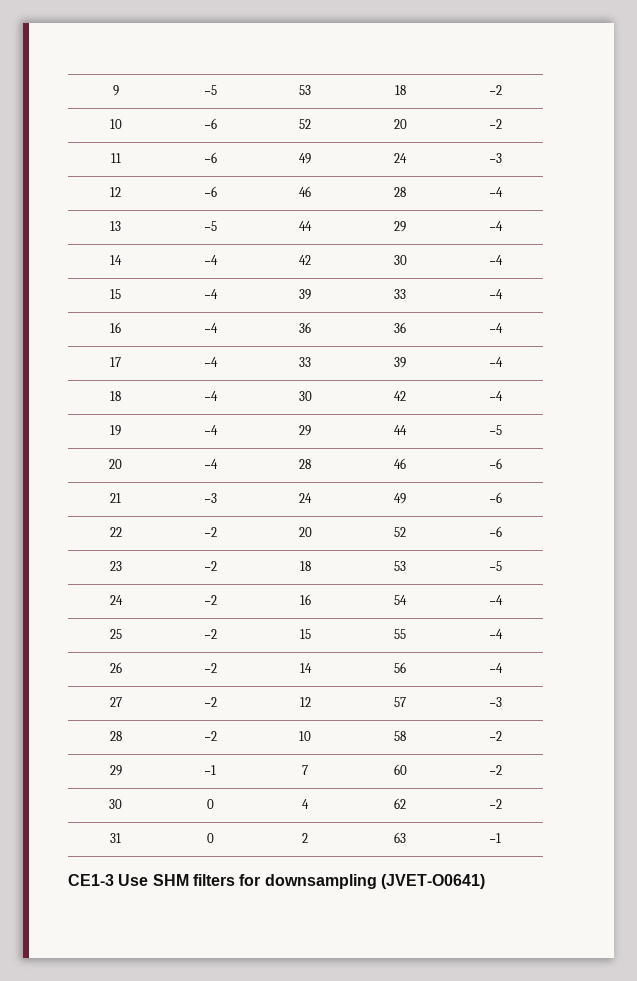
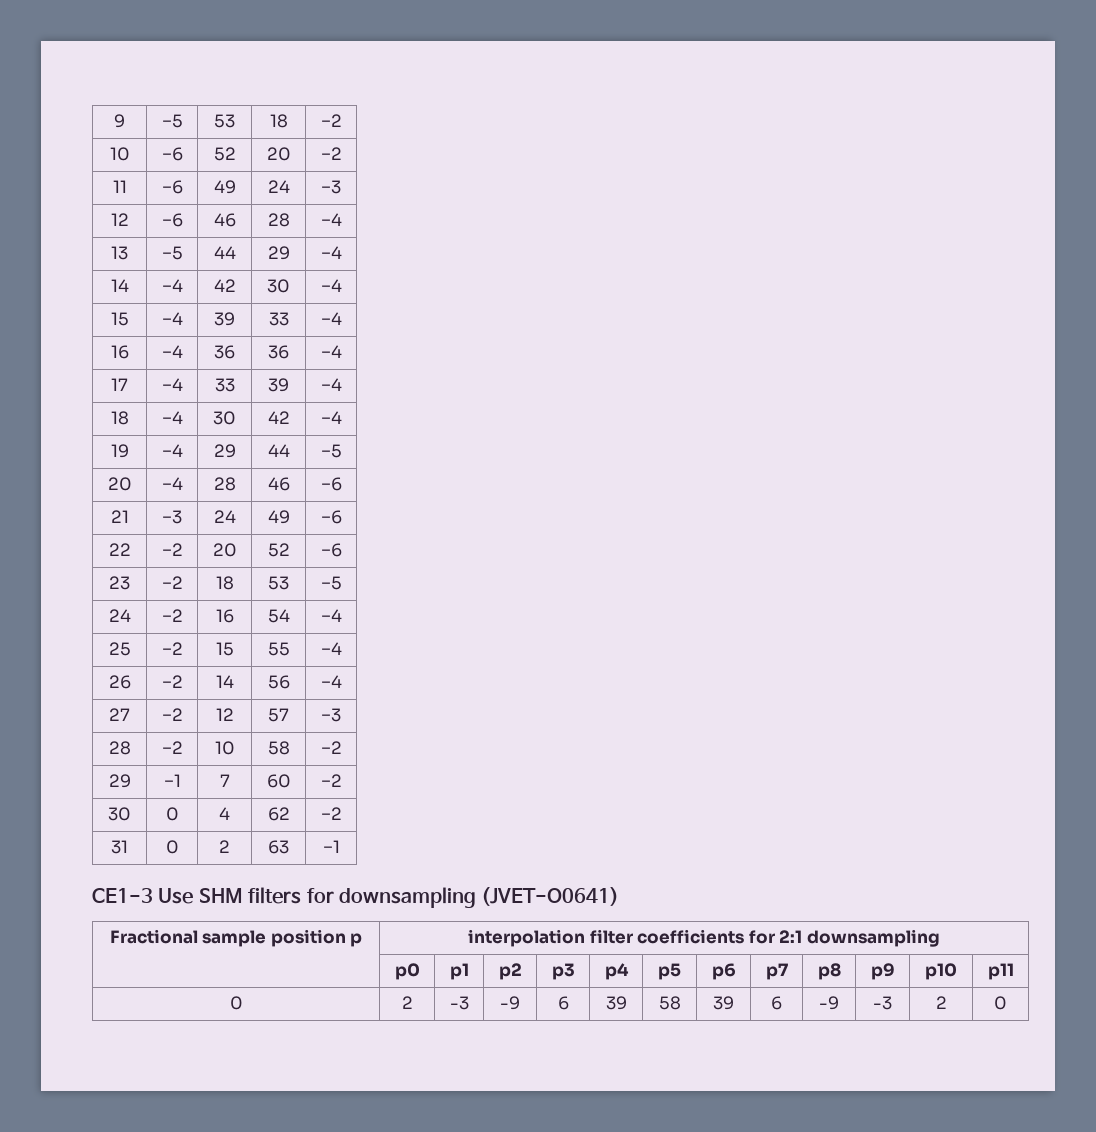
+ Fractional sample position p | interpolation filter coefficients for 2:1 downsampling
+ | p0 | p1 | p2 | p3 | p4 | p5 | p6 | p7 | p8 | p9 | p10 | p11
+ 0 | 2 | -3 | -9 | 6 | 39 | 58 | 39 | 6 | -9 | -3 | 2 | 0

